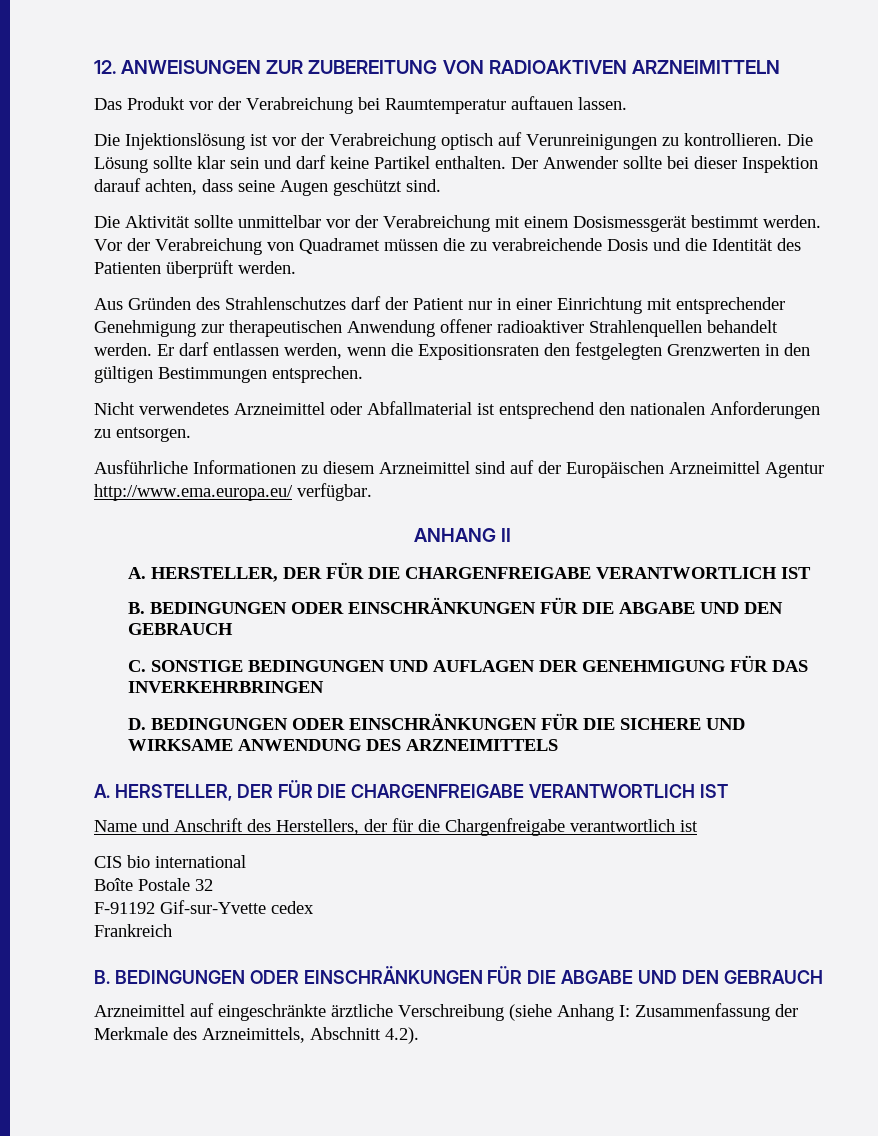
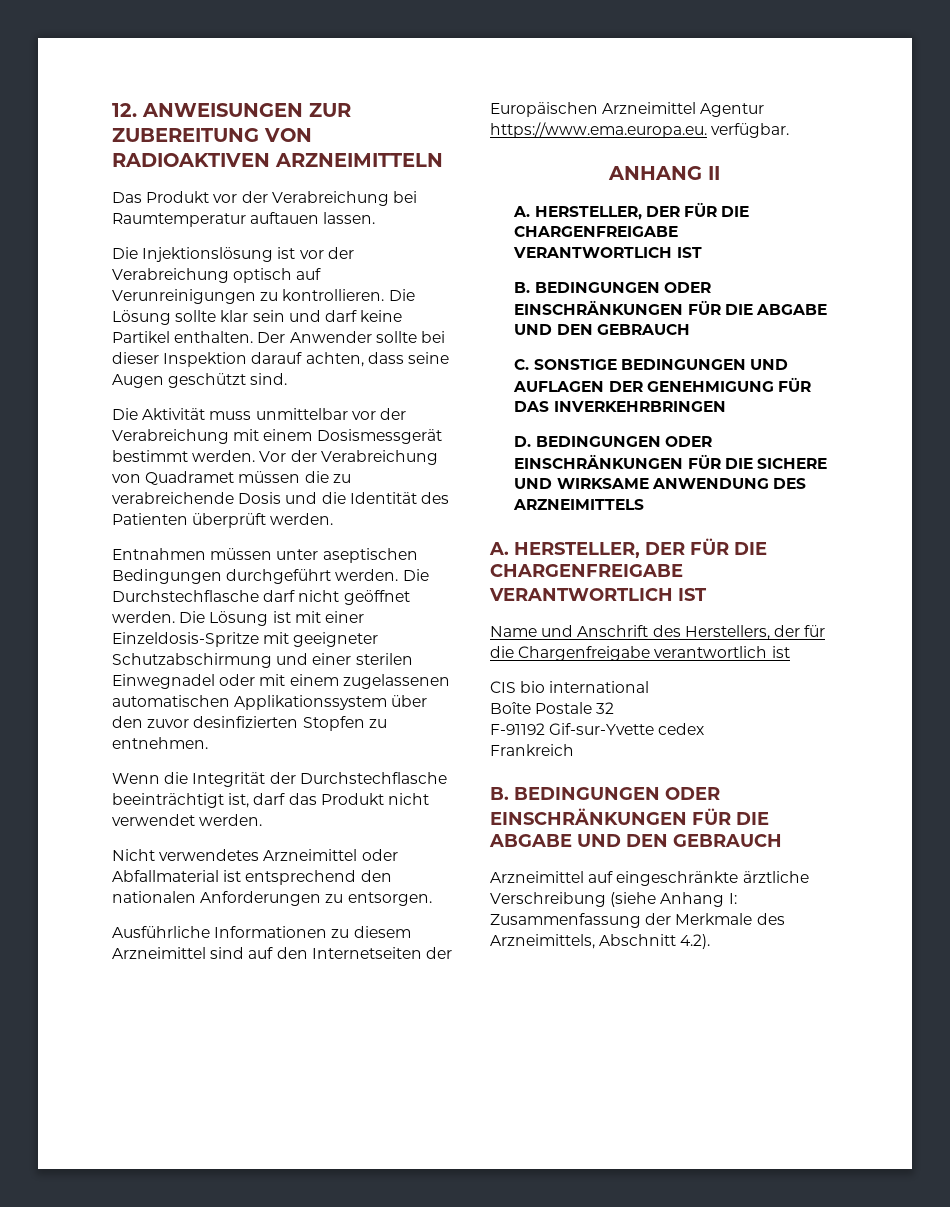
- Die Aktivität sollte unmittelbar vor der Verabreichung mit einem Dosismessgerät bestimmt werden.
+ Die Aktivität muss unmittelbar vor der Verabreichung mit einem Dosismessgerät bestimmt werden.
- Aus Gründen des Strahlenschutzes darf der Patient nur in einer Einrichtung mit entsprechender Genehmigung zur therapeutischen Anwendung offener radioaktiver Strahlenquellen behandelt werden. Er darf entlassen werden, wenn die Expositionsraten den festgelegten Grenzwerten in den gültigen Bestimmungen entsprechen.
+ Entnahmen müssen unter aseptischen Bedingungen durchgeführt werden. Die Durchstechflasche darf nicht geöffnet werden. Die Lösung ist mit einer Einzeldosis-Spritze mit geeigneter Schutzabschirmung und einer sterilen Einwegnadel oder mit einem zugelassenen automatischen Applikationssystem über den zuvor desinfizierten Stopfen zu entnehmen.
+ Wenn die Integrität der Durchstechflasche beeinträchtigt ist, darf das Produkt nicht verwendet werden.
- Ausführliche Informationen zu diesem Arzneimittel sind auf der Europäischen Arzneimittel Agentur http://www.ema.europa.eu/ verfügbar.
+ Ausführliche Informationen zu diesem Arzneimittel sind auf den Internetseiten der Europäischen Arzneimittel Agentur https://www.ema.europa.eu. verfügbar.

